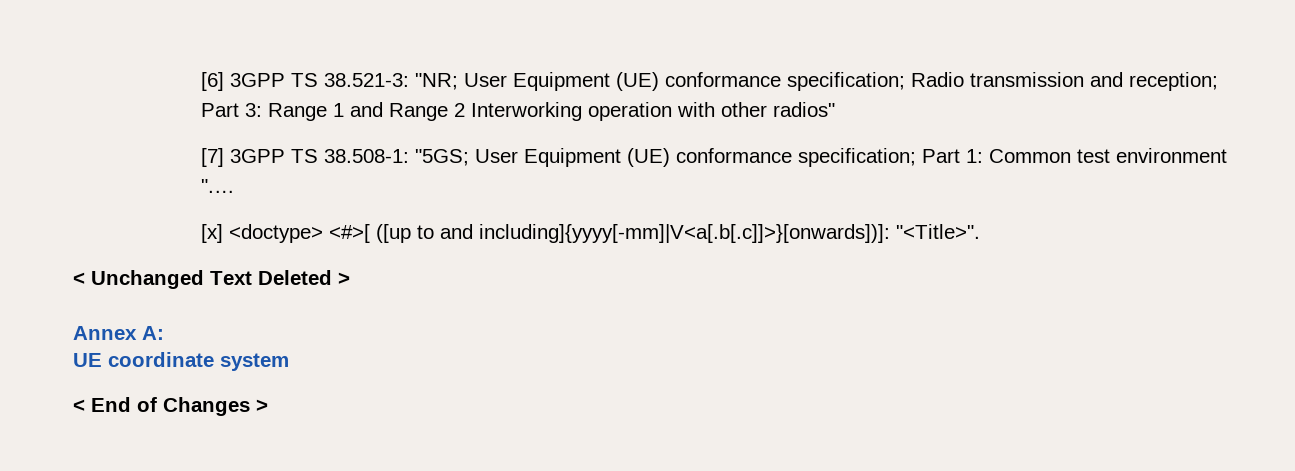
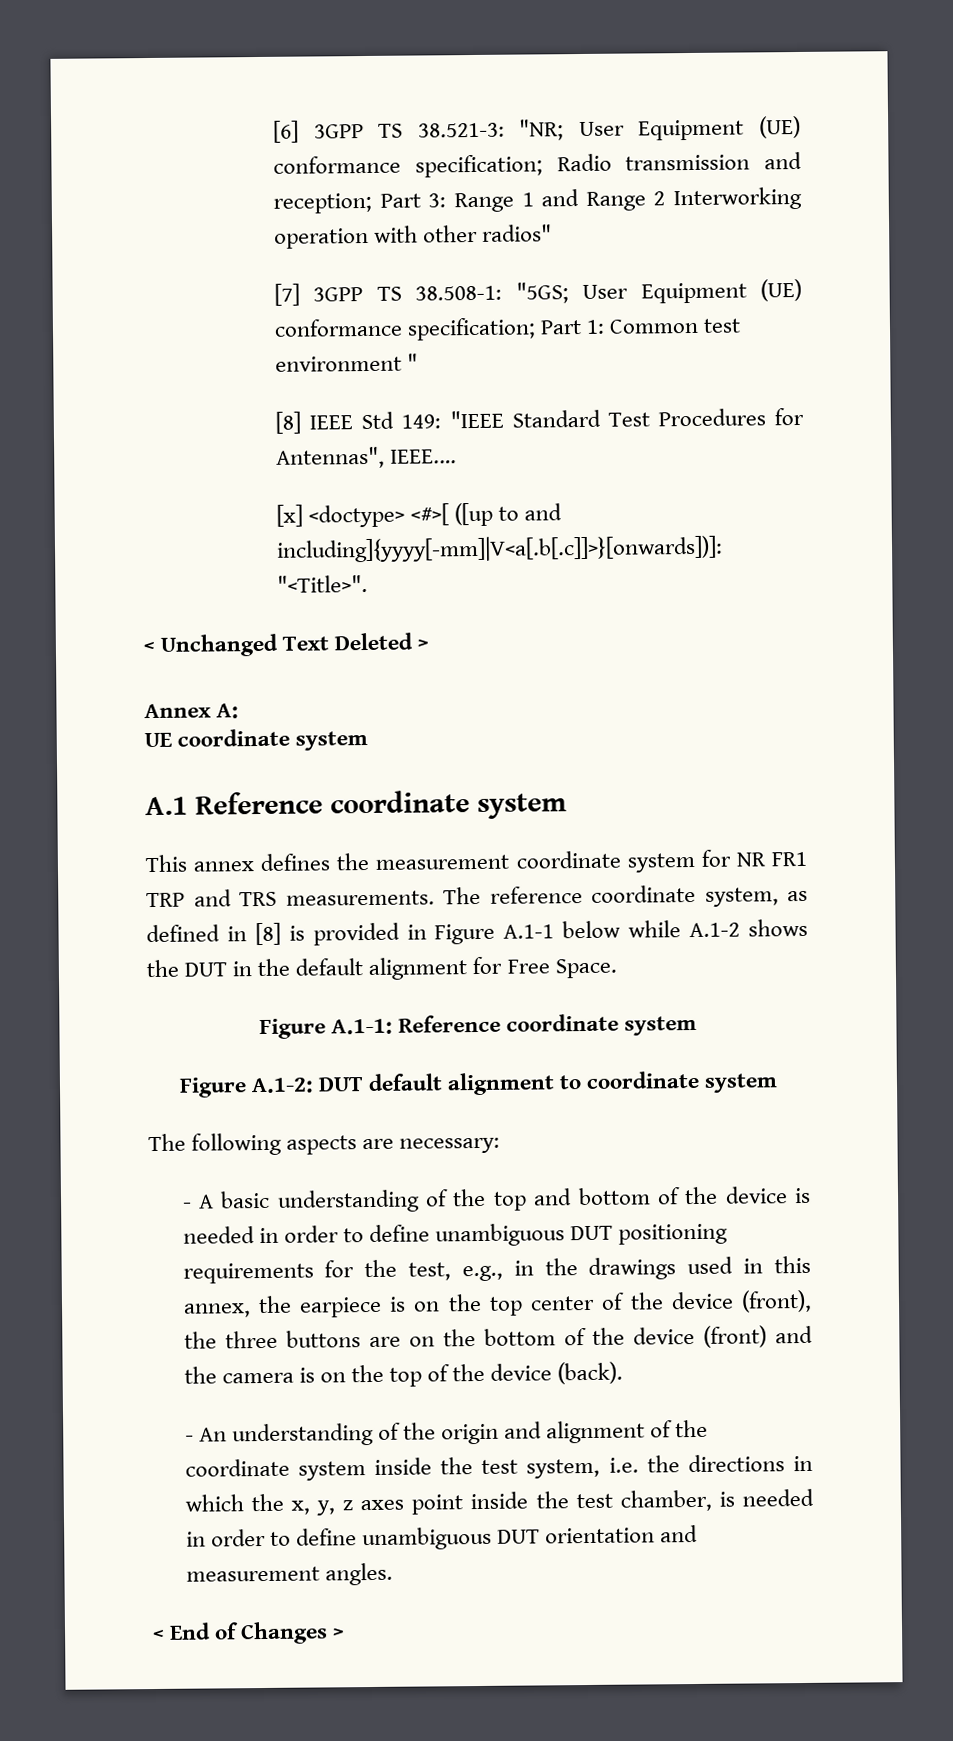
- [7] 3GPP TS 38.508-1: "5GS; User Equipment (UE) conformance specification; Part 1: Common test environment ".…
+ [7] 3GPP TS 38.508-1: "5GS; User Equipment (UE) conformance specification; Part 1: Common test environment "
+ [8] IEEE Std 149: "IEEE Standard Test Procedures for Antennas", IEEE.…
+ A.1 Reference coordinate system
+ This annex defines the measurement coordinate system for NR FR1 TRP and TRS measurements. The reference coordinate system, as defined in [8] is provided in Figure A.1-1 below while A.1-2 shows the DUT in the default alignment for Free Space.
+ Figure A.1-1: Reference coordinate system
+ Figure A.1-2: DUT default alignment to coordinate system
+ The following aspects are necessary:
+ - A basic understanding of the top and bottom of the device is needed in order to define unambiguous DUT positioning requirements for the test, e.g., in the drawings used in this annex, the earpiece is on the top center of the device (front), the three buttons are on the bottom of the device (front) and the camera is on the top of the device (back).
+ - An understanding of the origin and alignment of the coordinate system inside the test system, i.e. the directions in which the x, y, z axes point inside the test chamber, is needed in order to define unambiguous DUT orientation and measurement angles.

